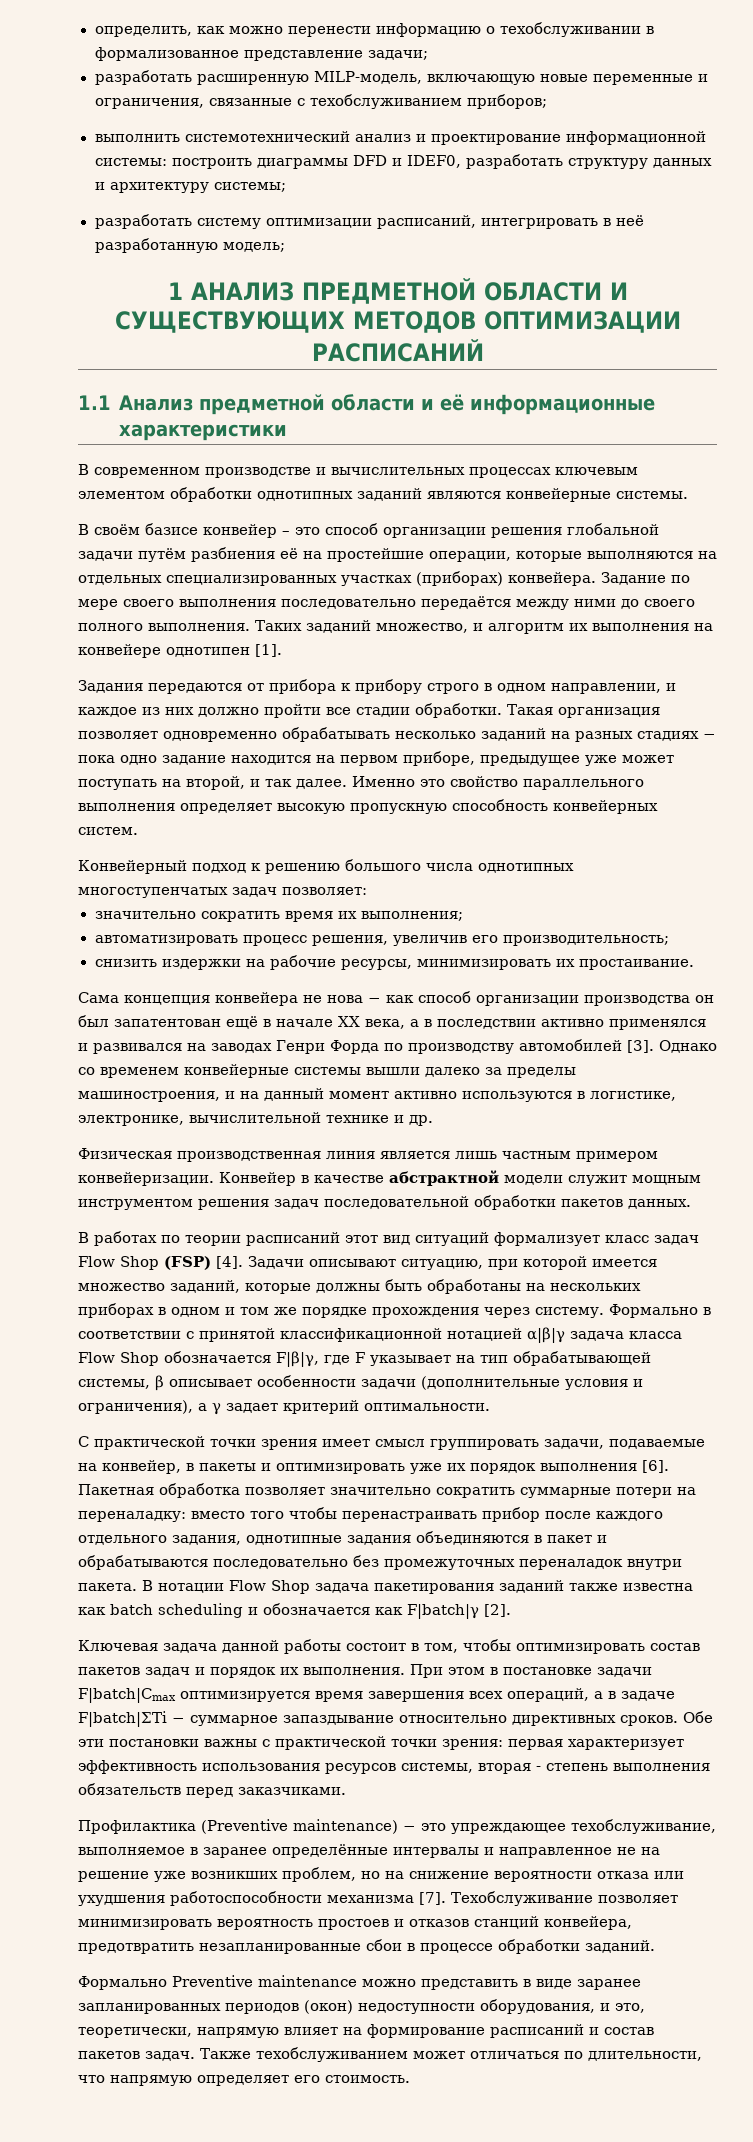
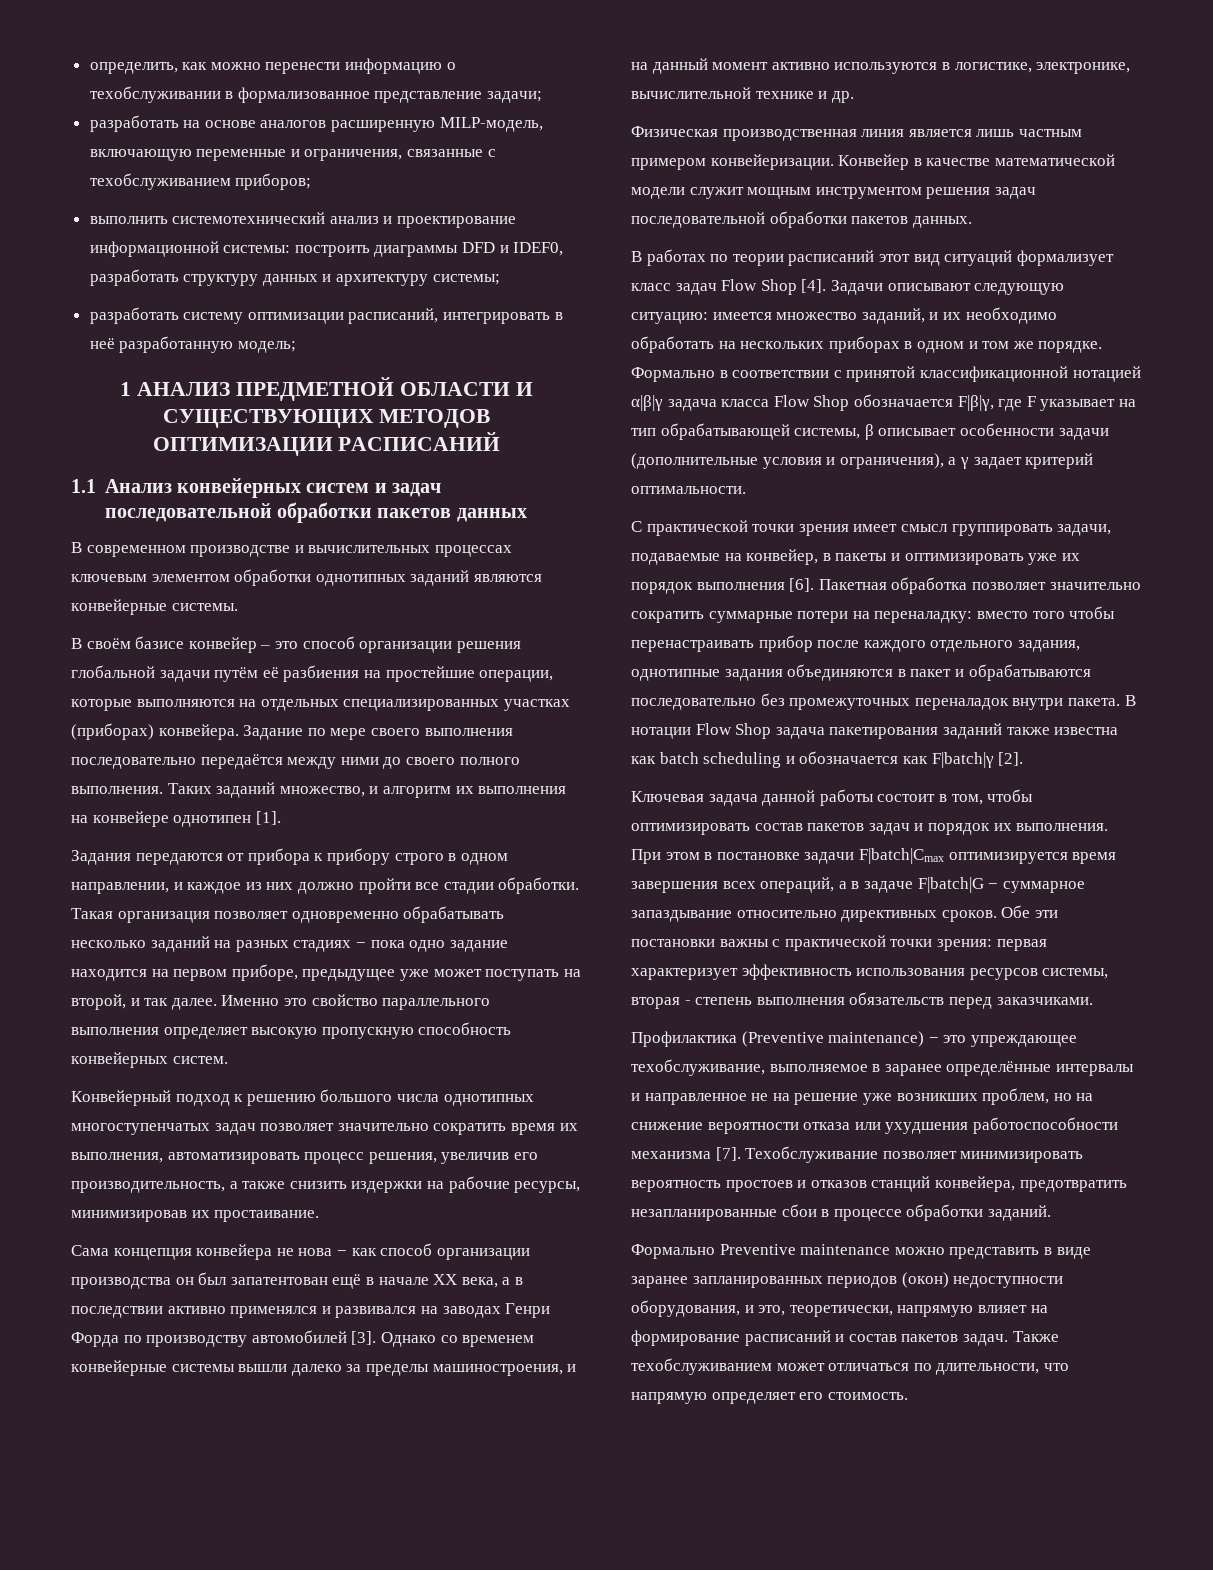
- разработать расширенную MILP-модель, включающую новые переменные и ограничения, связанные с техобслуживанием приборов;
+ разработать на основе аналогов расширенную MILP-модель, включающую переменные и ограничения, связанные с техобслуживанием приборов;
- 1.1 Анализ предметной области и её информационные характеристики
+ 1.1 Анализ конвейерных систем и задач последовательной обработки пакетов данных
- В своём базисе конвейер – это способ организации решения глобальной задачи путём разбиения её на простейшие операции, которые выполняются на отдельных специализированных участках (приборах) конвейера.
+ В своём базисе конвейер – это способ организации решения глобальной задачи путём её разбиения на простейшие операции, которые выполняются на отдельных специализированных участках (приборах) конвейера.
- Конвейерный подход к решению большого числа однотипных многоступенчатых задач позволяет:
- значительно сократить время их выполнения;
- автоматизировать процесс решения, увеличив его производительность;
- снизить издержки на рабочие ресурсы, минимизировать их простаивание.
+ Конвейерный подход к решению большого числа однотипных многоступенчатых задач позволяет значительно сократить время их выполнения, автоматизировать процесс решения, увеличив его производительность, а также снизить издержки на рабочие ресурсы, минимизировав их простаивание.
- Конвейер в качестве абстрактной модели служит мощным инструментом решения задач последовательной обработки пакетов данных.
+ Конвейер в качестве математической модели служит мощным инструментом решения задач последовательной обработки пакетов данных.
- В работах по теории расписаний этот вид ситуаций формализует класс задач Flow Shop (FSP) [4].
+ В работах по теории расписаний этот вид ситуаций формализует класс задач Flow Shop [4].
- Задачи описывают ситуацию, при которой имеется множество заданий, которые должны быть обработаны на нескольких приборах в одном и том же порядке прохождения через систему.
+ Задачи описывают следующую ситуацию: имеется множество заданий, и их необходимо обработать на нескольких приборах в одном и том же порядке.
- При этом в постановке задачи F|batch|Cmax оптимизируется время завершения всех операций, а в задаче F|batch|ΣTi − суммарное запаздывание относительно директивных сроков.
+ При этом в постановке задачи F|batch|Cmax оптимизируется время завершения всех операций, а в задаче F|batch|G − суммарное запаздывание относительно директивных сроков.

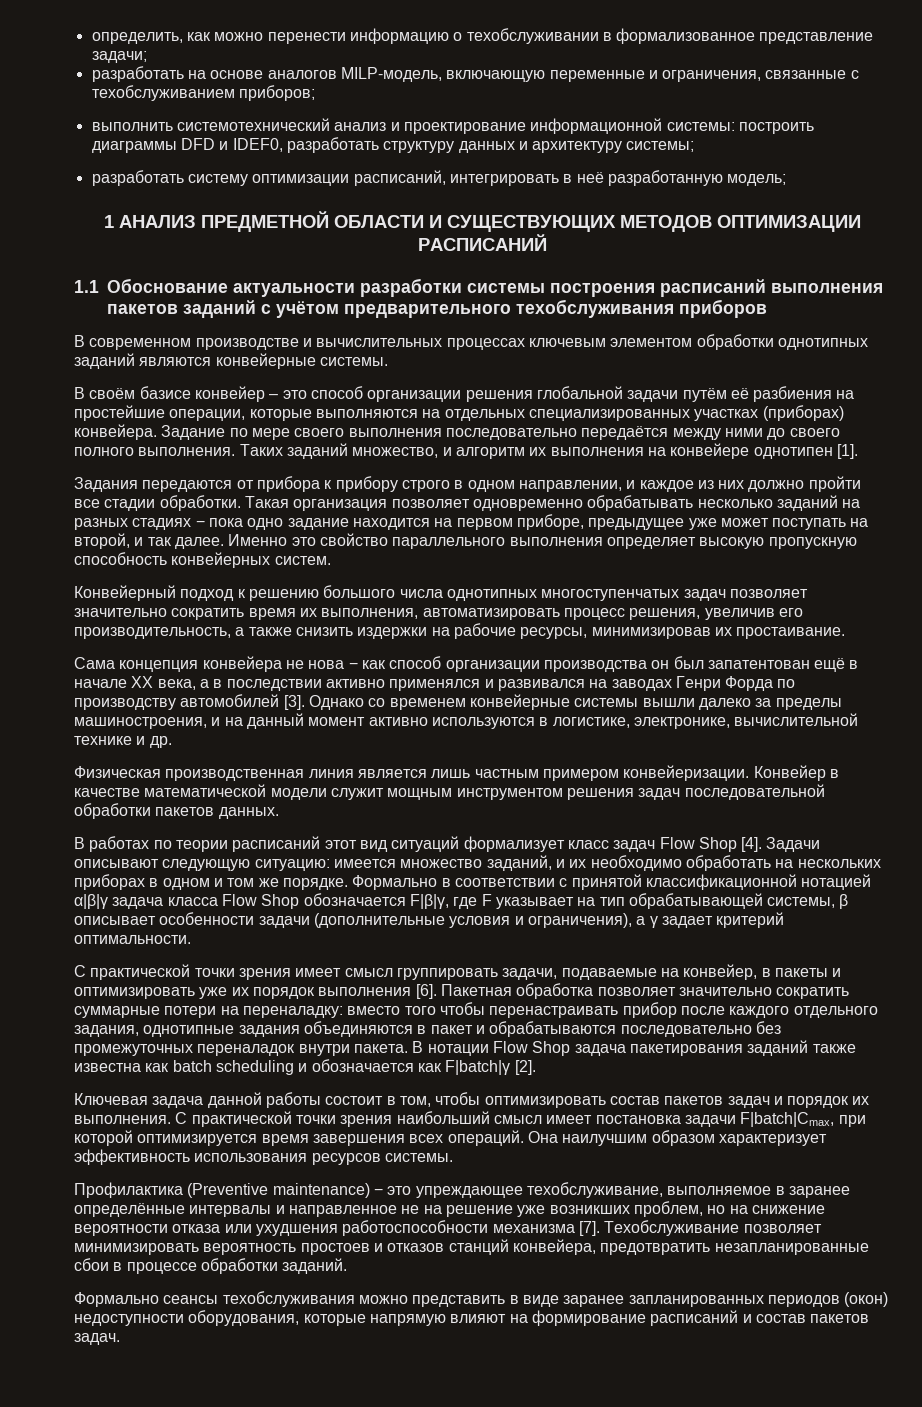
- разработать на основе аналогов расширенную MILP-модель, включающую переменные и ограничения, связанные с техобслуживанием приборов;
+ разработать на основе аналогов MILP-модель, включающую переменные и ограничения, связанные с техобслуживанием приборов;
- 1.1 Анализ конвейерных систем и задач последовательной обработки пакетов данных
+ 1.1 Обоснование актуальности разработки системы построения расписаний выполнения пакетов заданий с учётом предварительного техобслуживания приборов
- При этом в постановке задачи F|batch|Cmax оптимизируется время завершения всех операций, а в задаче F|batch|G − суммарное запаздывание относительно директивных сроков. Обе эти постановки важны с практической точки зрения: первая характеризует эффективность использования ресурсов системы, вторая - степень выполнения обязательств перед заказчиками.
+ С практической точки зрения наибольший смысл имеет постановка задачи F|batch|Cmax, при которой оптимизируется время завершения всех операций. Она наилучшим образом характеризует эффективность использования ресурсов системы.
- Формально Preventive maintenance можно представить в виде заранее запланированных периодов (окон) недоступности оборудования, и это, теоретически, напрямую влияет на формирование расписаний и состав пакетов задач. Также техобслуживанием может отличаться по длительности, что напрямую определяет его стоимость.
+ Формально сеансы техобслуживания можно представить в виде заранее запланированных периодов (окон) недоступности оборудования, которые напрямую влияют на формирование расписаний и состав пакетов задач.

